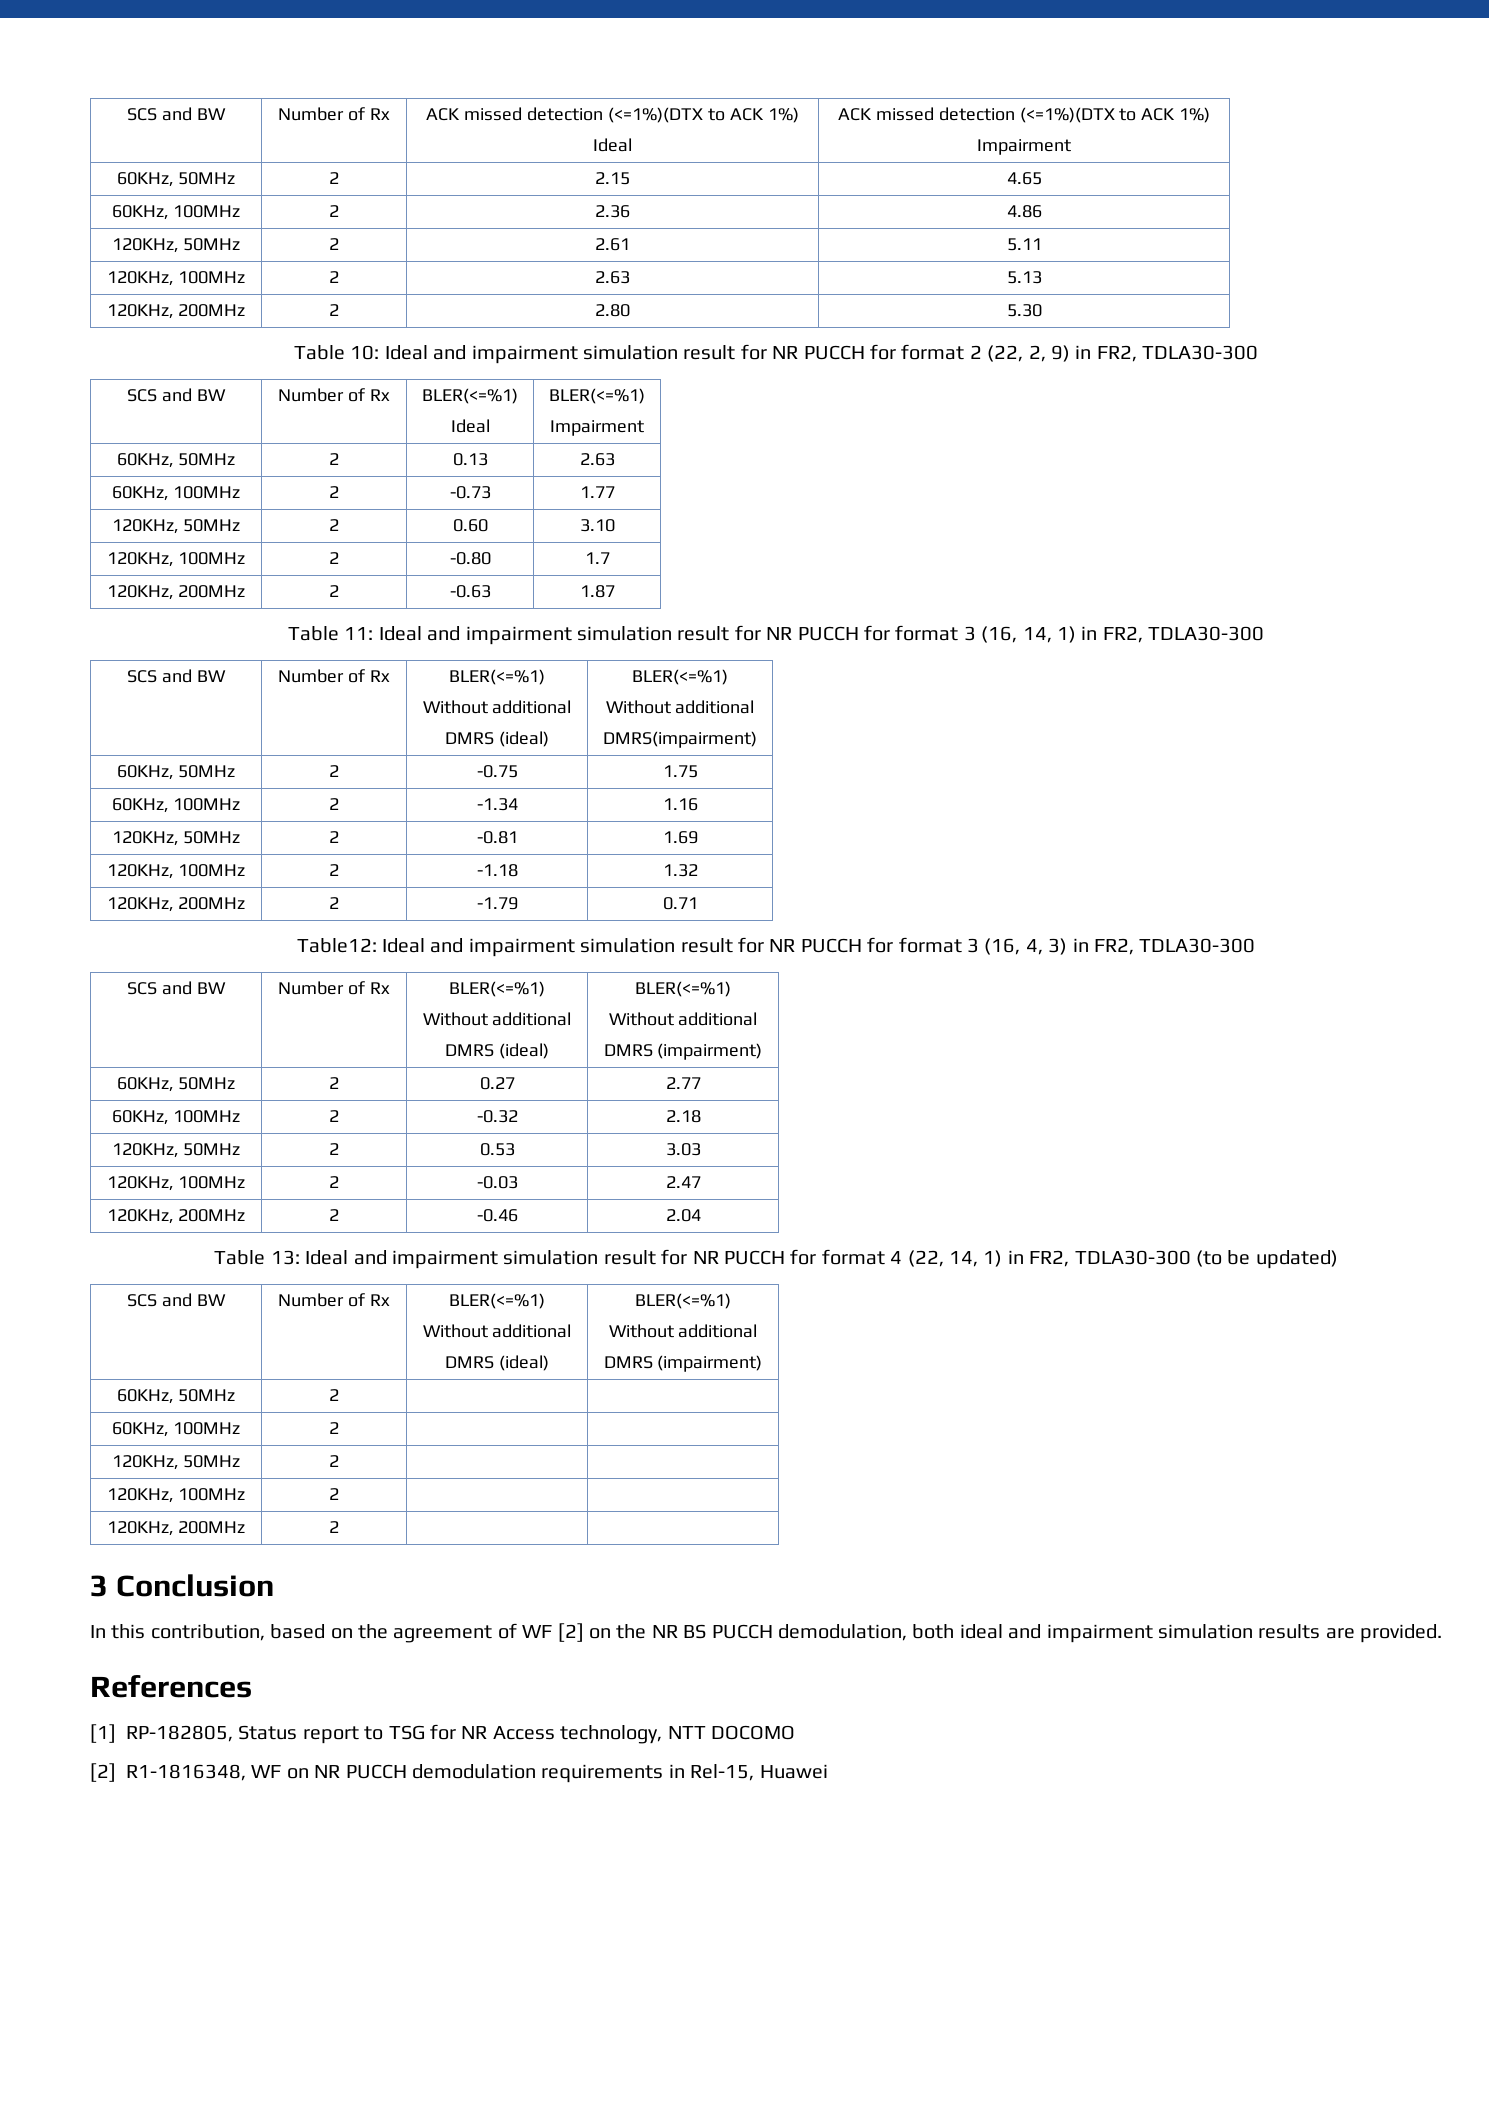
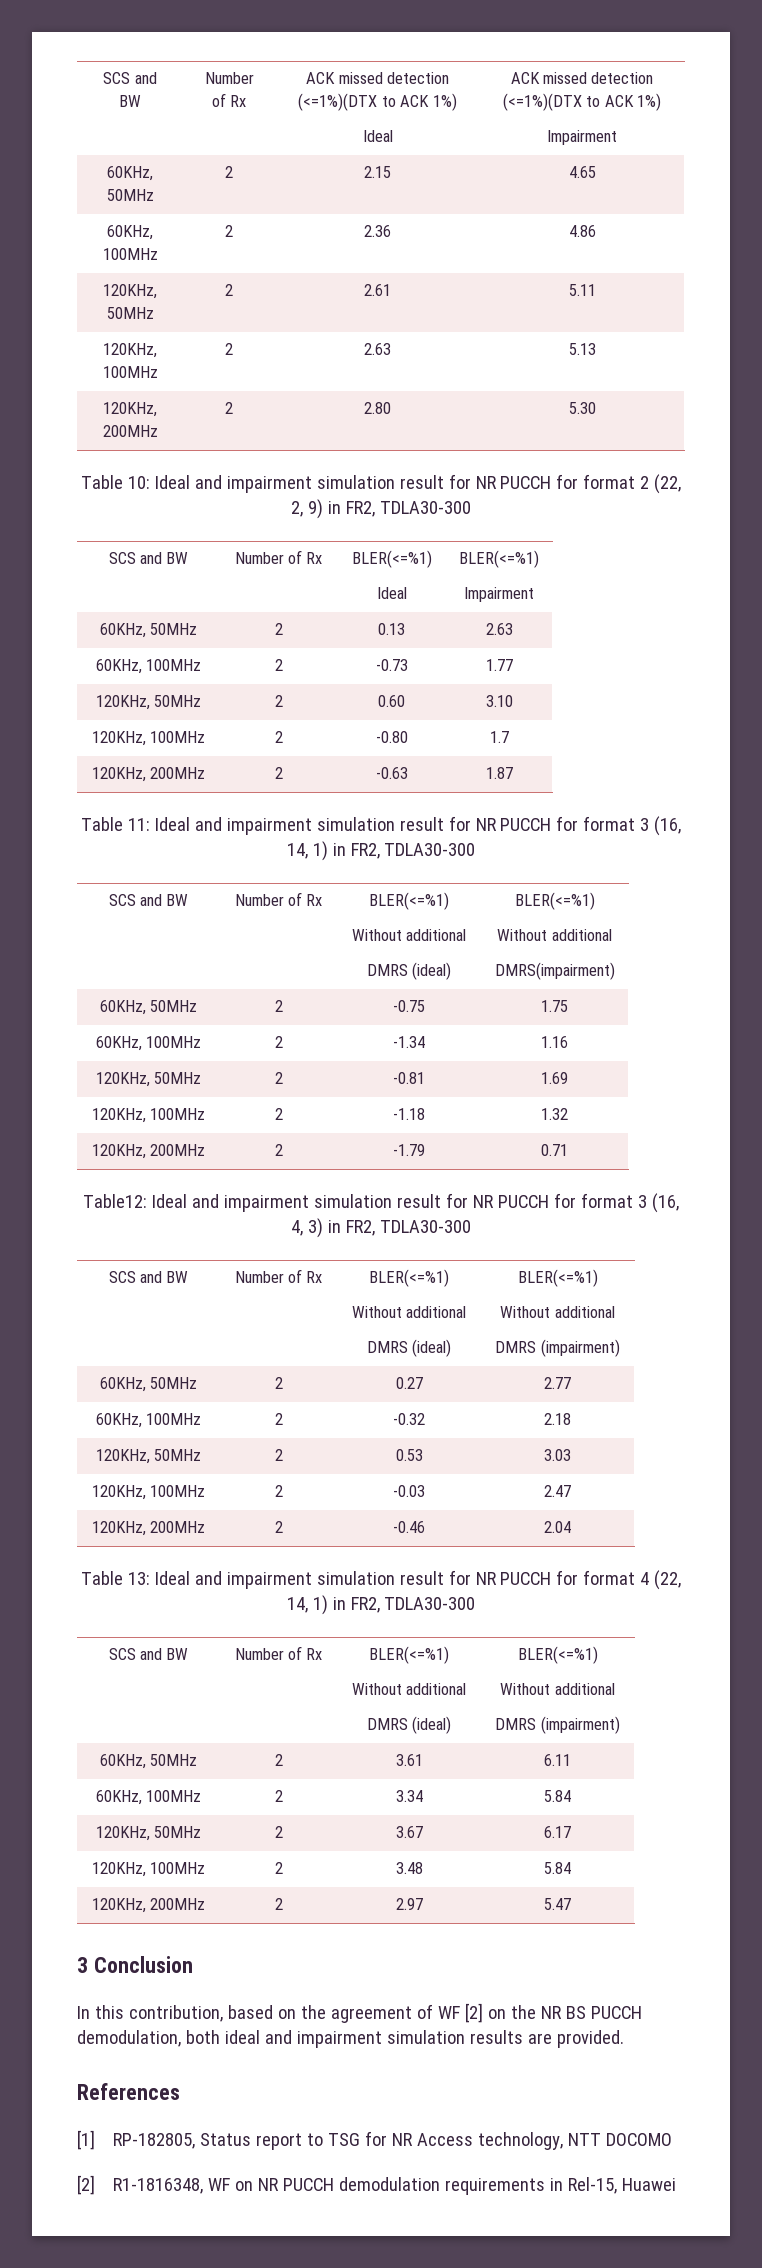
- Table 13: Ideal and impairment simulation result for NR PUCCH for format 4 (22, 14, 1) in FR2, TDLA30-300 (to be updated)
+ Table 13: Ideal and impairment simulation result for NR PUCCH for format 4 (22, 14, 1) in FR2, TDLA30-300
- 60KHz, 50MHz | 2 | |
- 60KHz, 100MHz | 2 | |
- 120KHz, 50MHz | 2 | |
- 120KHz, 100MHz | 2 | |
- 120KHz, 200MHz | 2 | |
+ 60KHz, 50MHz | 2 | 3.61 | 6.11
+ 60KHz, 100MHz | 2 | 3.34 | 5.84
+ 120KHz, 50MHz | 2 | 3.67 | 6.17
+ 120KHz, 100MHz | 2 | 3.48 | 5.84
+ 120KHz, 200MHz | 2 | 2.97 | 5.47

